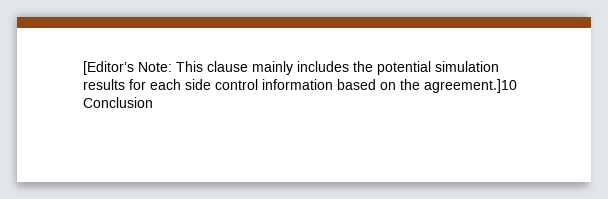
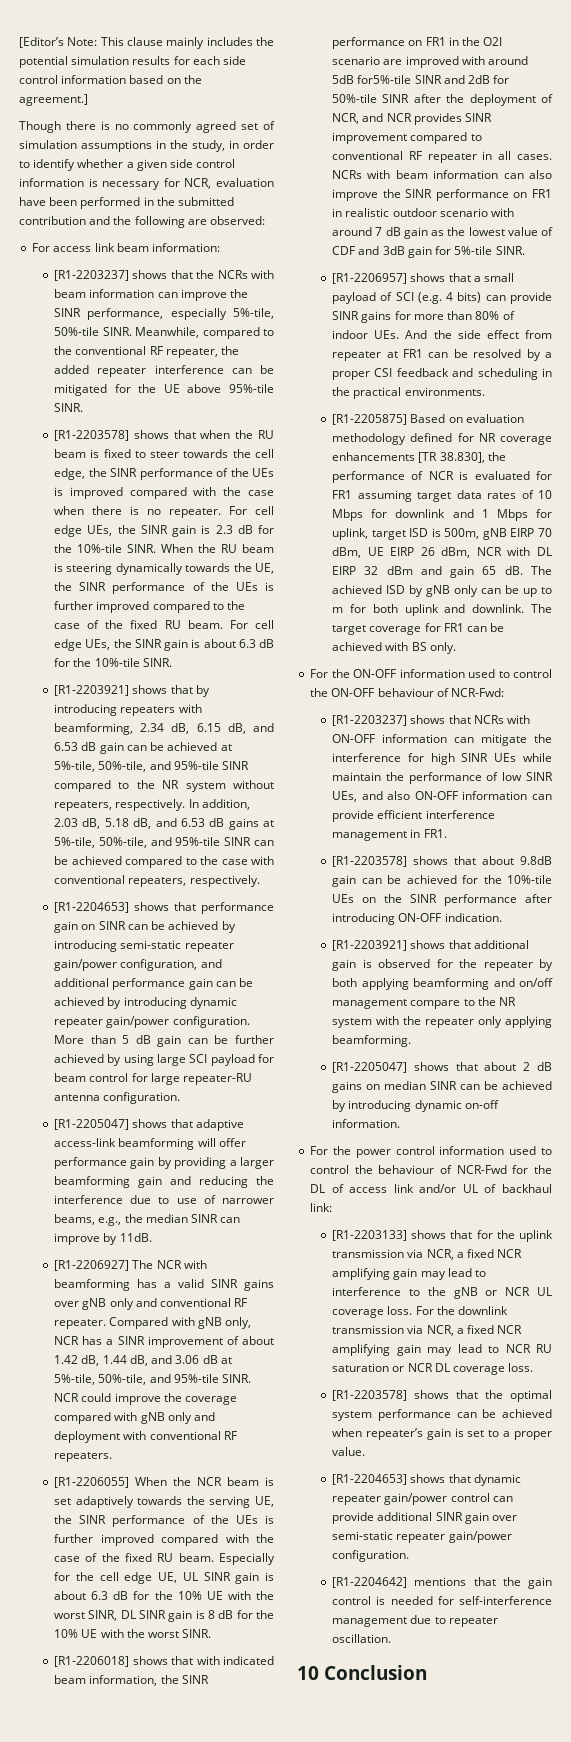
- [Editor’s Note: This clause mainly includes the potential simulation results for each side control information based on the agreement.]10 Conclusion
+ [Editor’s Note: This clause mainly includes the potential simulation results for each side control information based on the agreement.]
+ Though there is no commonly agreed set of simulation assumptions in the study, in order to identify whether a given side control information is necessary for NCR, evaluation have been performed in the submitted contribution and the following are observed:
+ For access link beam information:
+ [R1-2203237] shows that the NCRs with beam information can improve the SINR performance, especially 5%-tile, 50%-tile SINR. Meanwhile, compared to the conventional RF repeater, the added repeater interference can be mitigated for the UE above 95%-tile SINR.
+ [R1-2203578] shows that when the RU beam is fixed to steer towards the cell edge, the SINR performance of the UEs is improved compared with the case when there is no repeater. For cell edge UEs, the SINR gain is 2.3 dB for the 10%-tile SINR. When the RU beam is steering dynamically towards the UE, the SINR performance of the UEs is further improved compared to the case of the fixed RU beam. For cell edge UEs, the SINR gain is about 6.3 dB for the 10%-tile SINR.
+ [R1-2203921] shows that by introducing repeaters with beamforming, 2.34 dB, 6.15 dB, and 6.53 dB gain can be achieved at 5%-tile, 50%-tile, and 95%-tile SINR compared to the NR system without repeaters, respectively. In addition, 2.03 dB, 5.18 dB, and 6.53 dB gains at 5%-tile, 50%-tile, and 95%-tile SINR can be achieved compared to the case with conventional repeaters, respectively.
+ [R1-2204653] shows that performance gain on SINR can be achieved by introducing semi-static repeater gain/power configuration, and additional performance gain can be achieved by introducing dynamic repeater gain/power configuration. More than 5 dB gain can be further achieved by using large SCI payload for beam control for large repeater-RU antenna configuration.
+ [R1-2205047] shows that adaptive access-link beamforming will offer performance gain by providing a larger beamforming gain and reducing the interference due to use of narrower beams, e.g., the median SINR can improve by 11dB.
+ [R1-2206927] The NCR with beamforming has a valid SINR gains over gNB only and conventional RF repeater. Compared with gNB only, NCR has a SINR improvement of about 1.42 dB, 1.44 dB, and 3.06 dB at 5%-tile, 50%-tile, and 95%-tile SINR. NCR could improve the coverage compared with gNB only and deployment with conventional RF repeaters.
+ [R1-2206055] When the NCR beam is set adaptively towards the serving UE, the SINR performance of the UEs is further improved compared with the case of the fixed RU beam. Especially for the cell edge UE, UL SINR gain is about 6.3 dB for the 10% UE with the worst SINR, DL SINR gain is 8 dB for the 10% UE with the worst SINR.
+ [R1-2206018] shows that with indicated beam information, the SINR performance on FR1 in the O2I scenario are improved with around 5dB for5%-tile SINR and 2dB for 50%-tile SINR after the deployment of NCR, and NCR provides SINR improvement compared to conventional RF repeater in all cases. NCRs with beam information can also improve the SINR performance on FR1 in realistic outdoor scenario with around 7 dB gain as the lowest value of CDF and 3dB gain for 5%-tile SINR.
+ [R1-2206957] shows that a small payload of SCI (e.g. 4 bits) can provide SINR gains for more than 80% of indoor UEs. And the side effect from repeater at FR1 can be resolved by a proper CSI feedback and scheduling in the practical environments.
+ [R1-2205875] Based on evaluation methodology defined for NR coverage enhancements [TR 38.830], the performance of NCR is evaluated for FR1 assuming target data rates of 10 Mbps for downlink and 1 Mbps for uplink, target ISD is 500m, gNB EIRP 70 dBm, UE EIRP 26 dBm, NCR with DL EIRP 32 dBm and gain 65 dB. The achieved ISD by gNB only can be up to m for both uplink and downlink. The target coverage for FR1 can be achieved with BS only.
+ For the ON-OFF information used to control the ON-OFF behaviour of NCR-Fwd:
+ [R1-2203237] shows that NCRs with ON-OFF information can mitigate the interference for high SINR UEs while maintain the performance of low SINR UEs, and also ON-OFF information can provide efficient interference management in FR1.
+ [R1-2203578] shows that about 9.8dB gain can be achieved for the 10%-tile UEs on the SINR performance after introducing ON-OFF indication.
+ [R1-2203921] shows that additional gain is observed for the repeater by both applying beamforming and on/off management compare to the NR system with the repeater only applying beamforming.
+ [R1-2205047] shows that about 2 dB gains on median SINR can be achieved by introducing dynamic on-off information.
+ For the power control information used to control the behaviour of NCR-Fwd for the DL of access link and/or UL of backhaul link:
+ [R1-2203133] shows that for the uplink transmission via NCR, a fixed NCR amplifying gain may lead to interference to the gNB or NCR UL coverage loss. For the downlink transmission via NCR, a fixed NCR amplifying gain may lead to NCR RU saturation or NCR DL coverage loss.
+ [R1-2203578] shows that the optimal system performance can be achieved when repeater’s gain is set to a proper value.
+ [R1-2204653] shows that dynamic repeater gain/power control can provide additional SINR gain over semi-static repeater gain/power configuration.
+ [R1-2204642] mentions that the gain control is needed for self-interference management due to repeater oscillation.
+ 10 Conclusion

